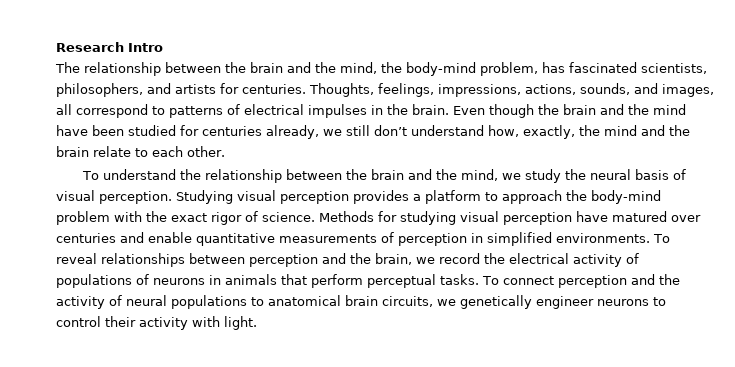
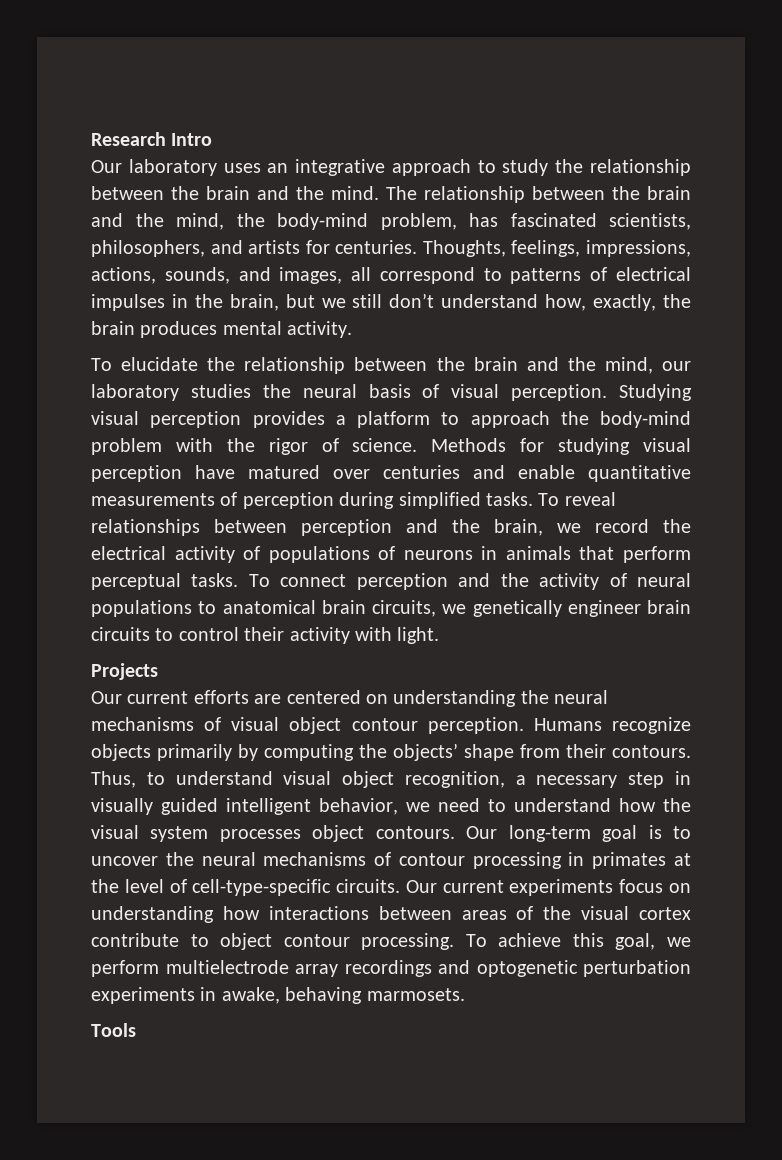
+ Our laboratory uses an integrative approach to study the relationship between the brain and the mind.
- Thoughts, feelings, impressions, actions, sounds, and images, all correspond to patterns of electrical impulses in the brain. Even though the brain and the mind have been studied for centuries already, we still don’t understand how, exactly, the mind and the brain relate to each other.
- To understand the relationship between the brain and the mind, we study the neural basis of visual perception.
+ Thoughts, feelings, impressions, actions, sounds, and images, all correspond to patterns of electrical impulses in the brain, but we still don’t understand how, exactly, the brain produces mental activity.
+ To elucidate the relationship between the brain and the mind, our laboratory studies the neural basis of visual perception.
- Studying visual perception provides a platform to approach the body-mind problem with the exact rigor of science.
+ Studying visual perception provides a platform to approach the body-mind problem with the rigor of science.
- Methods for studying visual perception have matured over centuries and enable quantitative measurements of perception in simplified environments.
+ Methods for studying visual perception have matured over centuries and enable quantitative measurements of perception during simplified tasks.
- To connect perception and the activity of neural populations to anatomical brain circuits, we genetically engineer neurons to control their activity with light.
+ To connect perception and the activity of neural populations to anatomical brain circuits, we genetically engineer brain circuits to control their activity with light.
+ Projects
+ Our current efforts are centered on understanding the neural mechanisms of visual object contour perception. Humans recognize objects primarily by computing the objects’ shape from their contours. Thus, to understand visual object recognition, a necessary step in visually guided intelligent behavior, we need to understand how the visual system processes object contours. Our long-term goal is to uncover the neural mechanisms of contour processing in primates at the level of cell-type-specific circuits. Our current experiments focus on understanding how interactions between areas of the visual cortex contribute to object contour processing. To achieve this goal, we perform multielectrode array recordings and optogenetic perturbation experiments in awake, behaving marmosets.
+ Tools

